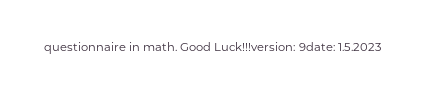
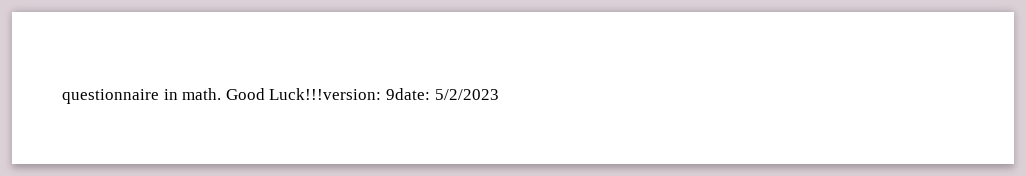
- Good Luck!!!version: 9date: 1.5.2023
+ Good Luck!!!version: 9date: 5/2/2023

